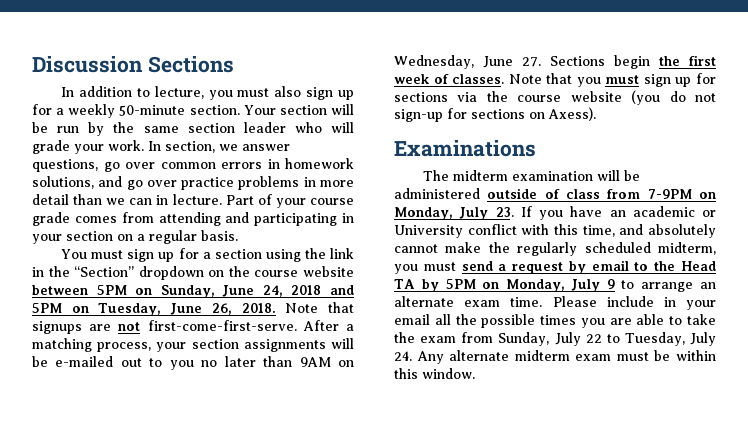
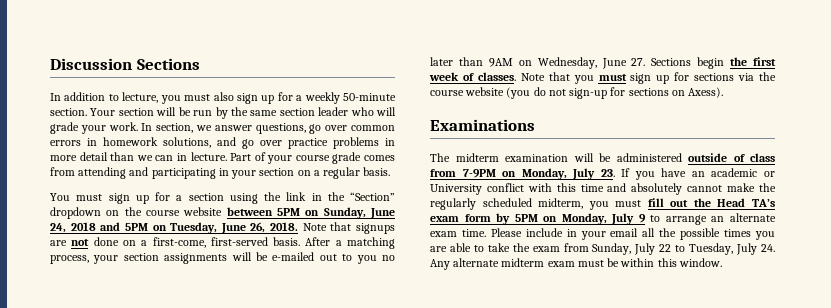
- Note that signups are not first-come-first-serve.
+ Note that signups are not done on a first-come, first-served basis.
- The midterm examination will be administered outside of class from 7-9PM on Monday, July 23. If you have an academic or University conflict with this time, and absolutely cannot make the regularly scheduled midterm, you must send a request by email to the Head TA by 5PM on Monday, July 9 to arrange an alternate exam time.
+ The midterm examination will be administered outside of class from 7-9PM on Monday, July 23. If you have an academic or University conflict with this time and absolutely cannot make the regularly scheduled midterm, you must fill out the Head TA’s exam form by 5PM on Monday, July 9 to arrange an alternate exam time.

